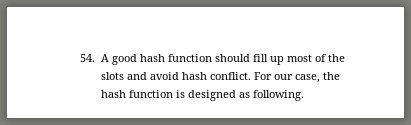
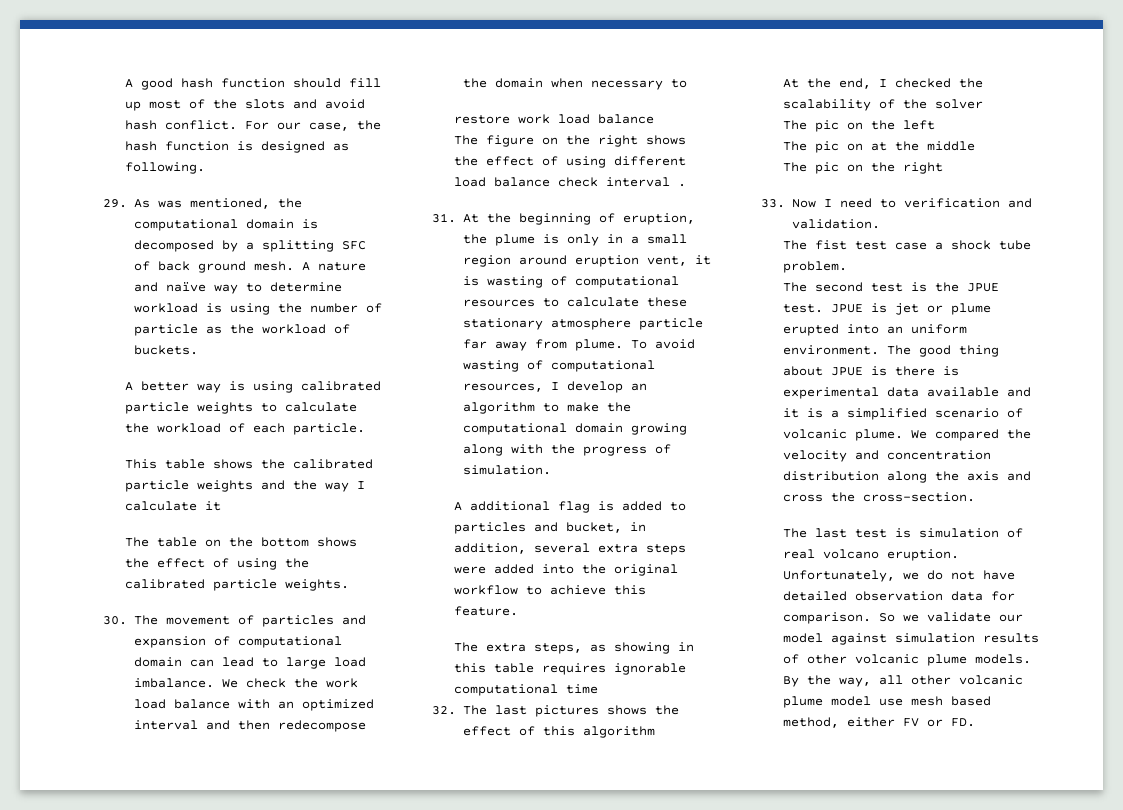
- 54. A good hash function should fill up most of the slots and avoid hash conflict.
+ A good hash function should fill up most of the slots and avoid hash conflict.
+ 29. As was mentioned, the computational domain is decomposed by a splitting SFC of back ground mesh. A nature and naïve way to determine workload is using the number of particle as the workload of buckets.
+ A better way is using calibrated particle weights to calculate the workload of each particle.
+ This table shows the calibrated particle weights and the way I calculate it
+ The table on the bottom shows the effect of using the calibrated particle weights.
+ 30. The movement of particles and expansion of computational domain can lead to large load imbalance. We check the work load balance with an optimized interval and then redecompose the domain when necessary to
+ restore work load balance
+ The figure on the right shows the effect of using different load balance check interval .
+ 31. At the beginning of eruption, the plume is only in a small region around eruption vent, it is wasting of computational resources to calculate these stationary atmosphere particle far away from plume. To avoid wasting of computational resources, I develop an algorithm to make the computational domain growing along with the progress of simulation.
+ A additional flag is added to particles and bucket, in addition, several extra steps were added into the original workflow to achieve this feature.
+ The extra steps, as showing in this table requires ignorable computational time
+ 32. The last pictures shows the effect of this algorithm
+ At the end, I checked the scalability of the solver
+ The pic on the left
+ The pic on at the middle
+ The pic on the right
+ 33. Now I need to verification and validation.
+ The fist test case a shock tube problem.
+ The second test is the JPUE test. JPUE is jet or plume erupted into an uniform environment. The good thing about JPUE is there is experimental data available and it is a simplified scenario of volcanic plume. We compared the velocity and concentration distribution along the axis and cross the cross-section.
+ The last test is simulation of real volcano eruption. Unfortunately, we do not have detailed observation data for comparison. So we validate our model against simulation results of other volcanic plume models. By the way, all other volcanic plume model use mesh based method, either FV or FD.

